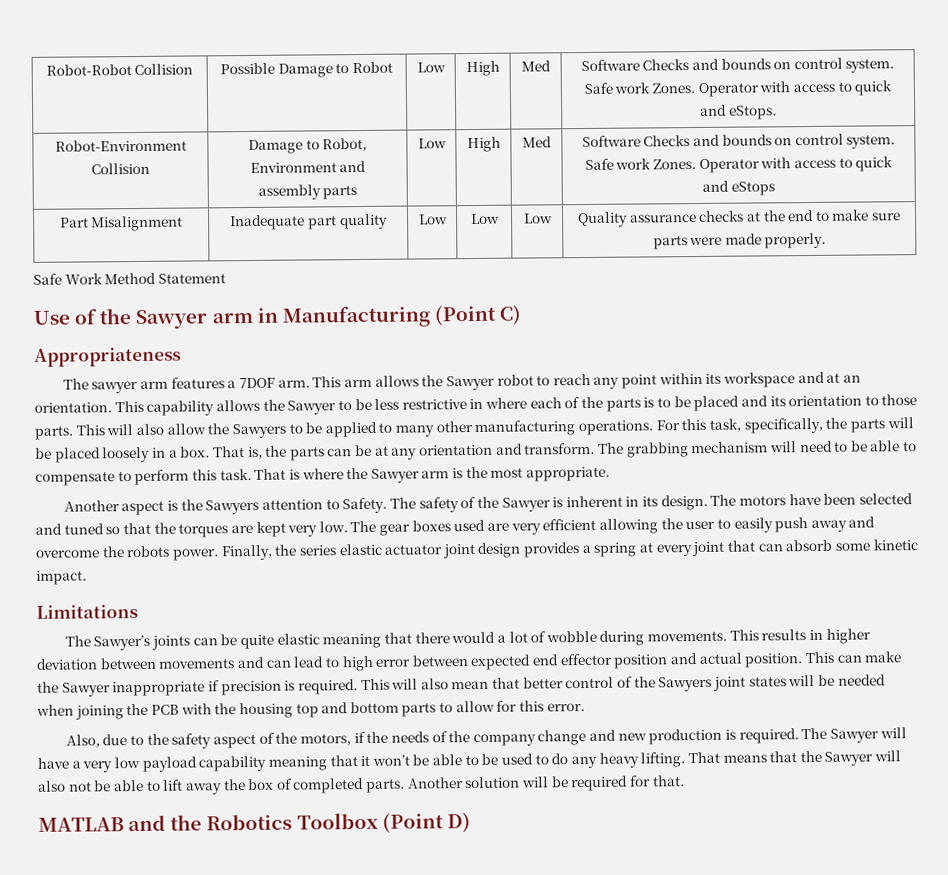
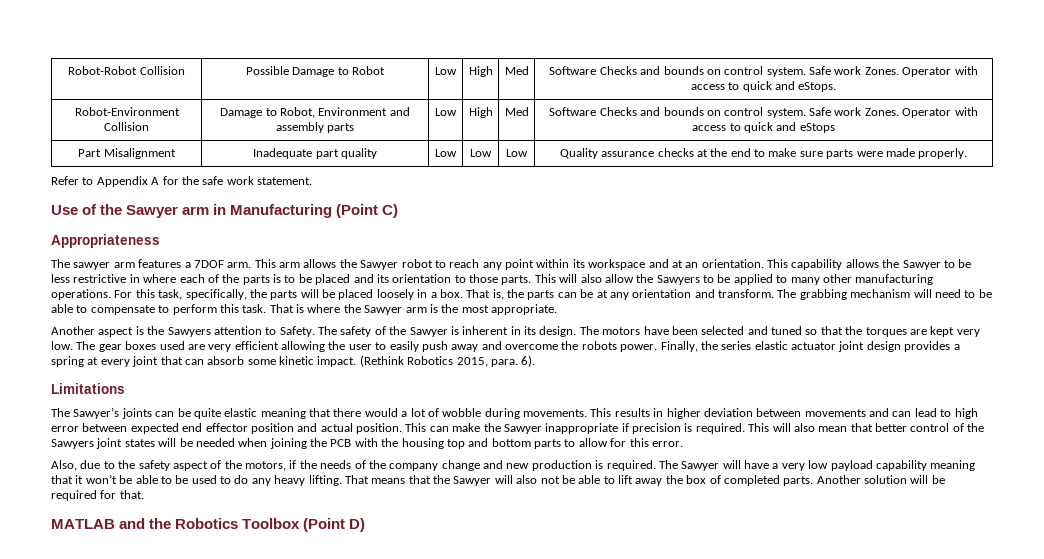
- Safe Work Method Statement
+ Refer to Appendix A for the safe work statement.
+ (Rethink Robotics 2015, para. 6).

